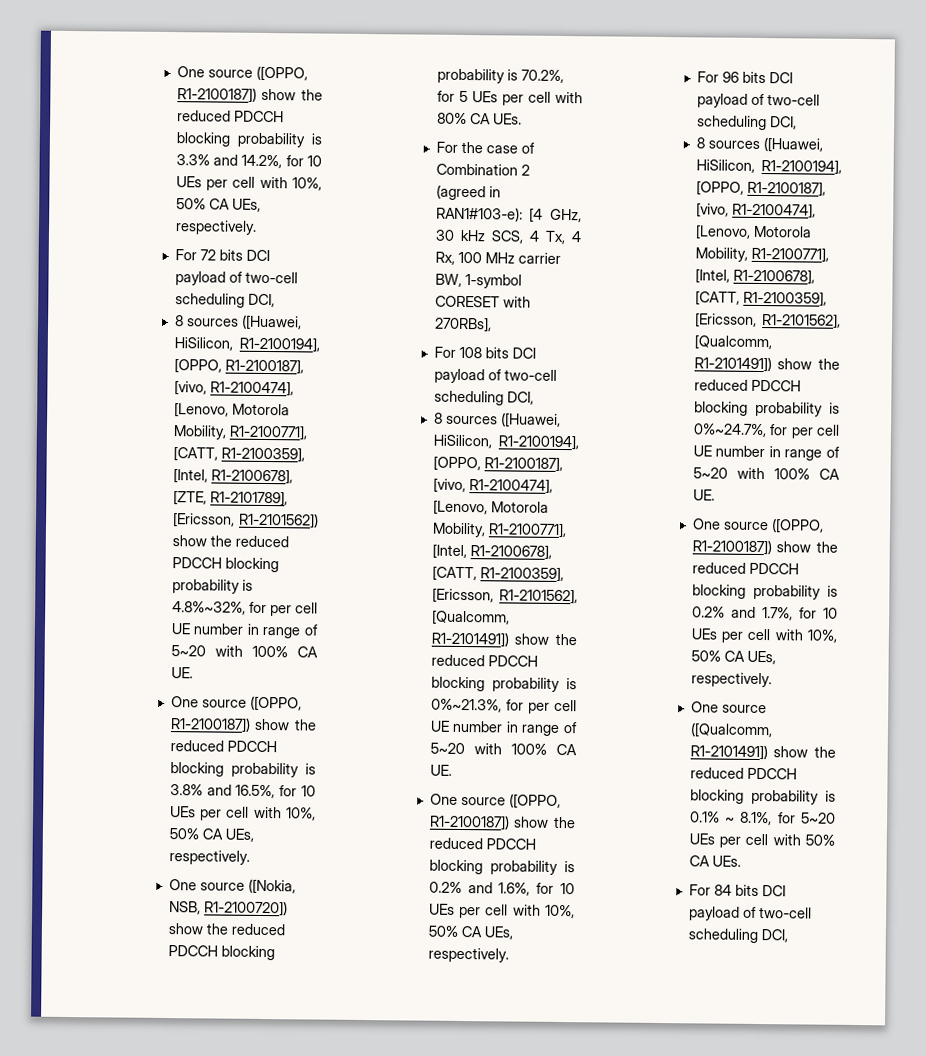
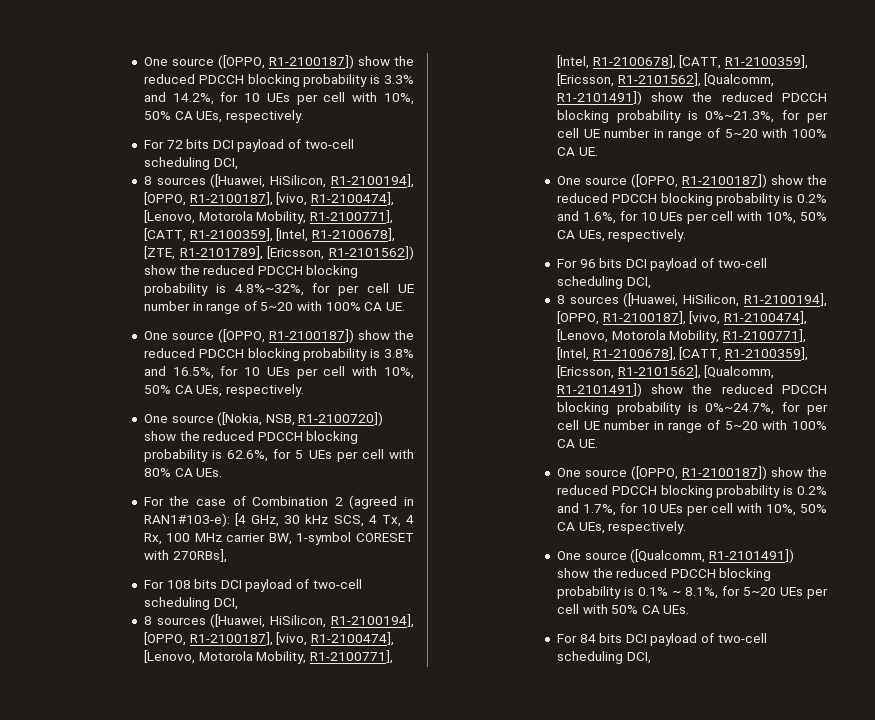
- One source ([Nokia, NSB, R1-2100720]) show the reduced PDCCH blocking probability is 70.2%, for 5 UEs per cell with 80% CA UEs.
+ One source ([Nokia, NSB, R1-2100720]) show the reduced PDCCH blocking probability is 62.6%, for 5 UEs per cell with 80% CA UEs.

